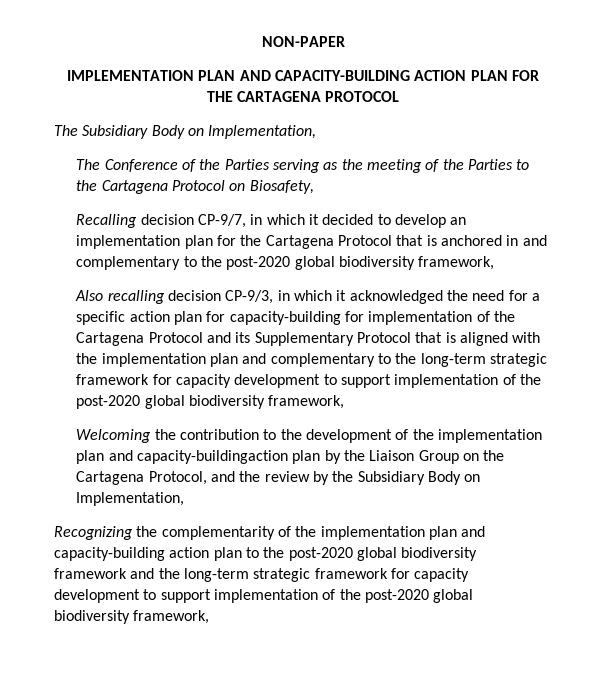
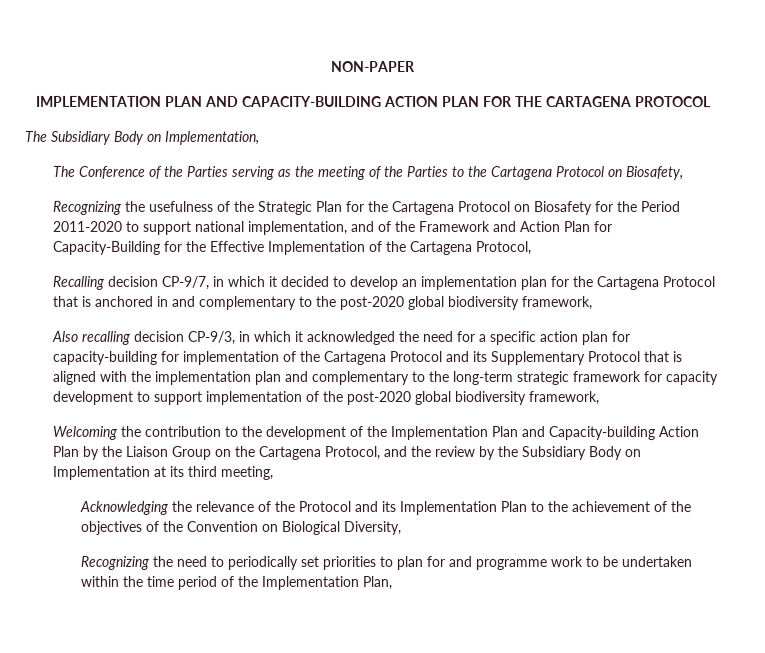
+ Recognizing the usefulness of the Strategic Plan for the Cartagena Protocol on Biosafety for the Period 2011-2020 to support national implementation, and of the Framework and Action Plan for Capacity-Building for the Effective Implementation of the Cartagena Protocol,
- Welcoming the contribution to the development of the implementation plan and capacity-buildingaction plan by the Liaison Group on the Cartagena Protocol, and the review by the Subsidiary Body on Implementation,
- Recognizing the complementarity of the implementation plan and capacity-building action plan to the post-2020 global biodiversity framework and the long-term strategic framework for capacity development to support implementation of the post-2020 global biodiversity framework,
+ Welcoming the contribution to the development of the Implementation Plan and Capacity-building Action Plan by the Liaison Group on the Cartagena Protocol, and the review by the Subsidiary Body on Implementation at its third meeting,
+ Acknowledging the relevance of the Protocol and its Implementation Plan to the achievement of the objectives of the Convention on Biological Diversity,
+ Recognizing the need to periodically set priorities to plan for and programme work to be undertaken within the time period of the Implementation Plan,

